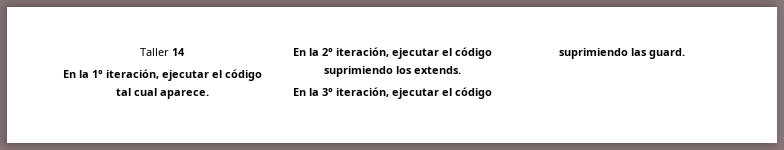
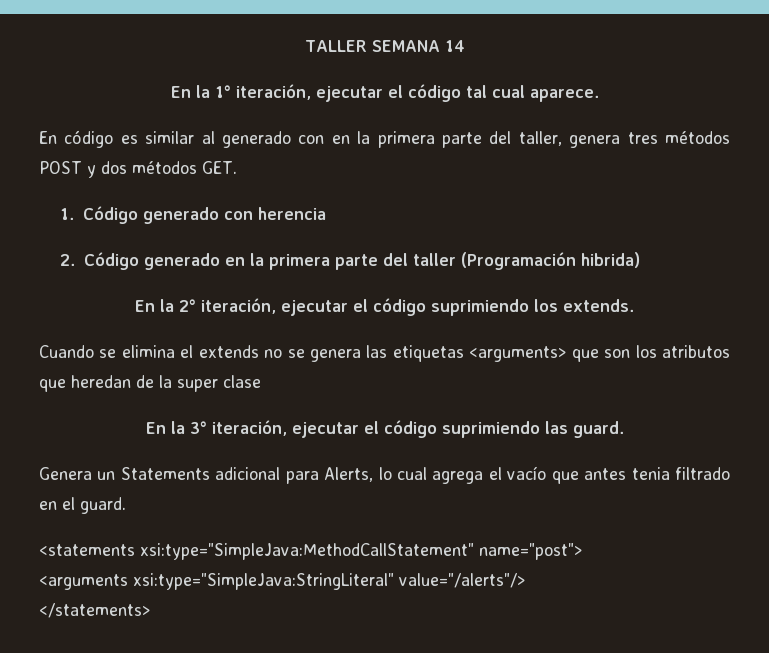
- Taller 14
+ TALLER SEMANA 14
+ En código es similar al generado con en la primera parte del taller, genera tres métodos POST y dos métodos GET.
+ 1. Código generado con herencia
+ 2. Código generado en la primera parte del taller (Programación hibrida)
+ Cuando se elimina el extends no se genera las etiquetas <arguments> que son los atributos que heredan de la super clase
+ Genera un Statements adicional para Alerts, lo cual agrega el vacío que antes tenia filtrado en el guard.
+ <statements xsi:type="SimpleJava:MethodCallStatement" name="post">
+ <arguments xsi:type="SimpleJava:StringLiteral" value="/alerts"/>
+ </statements>

